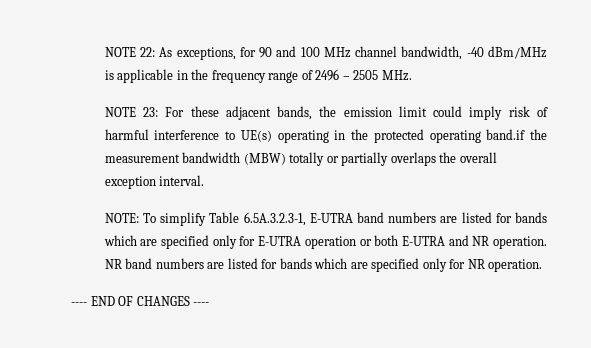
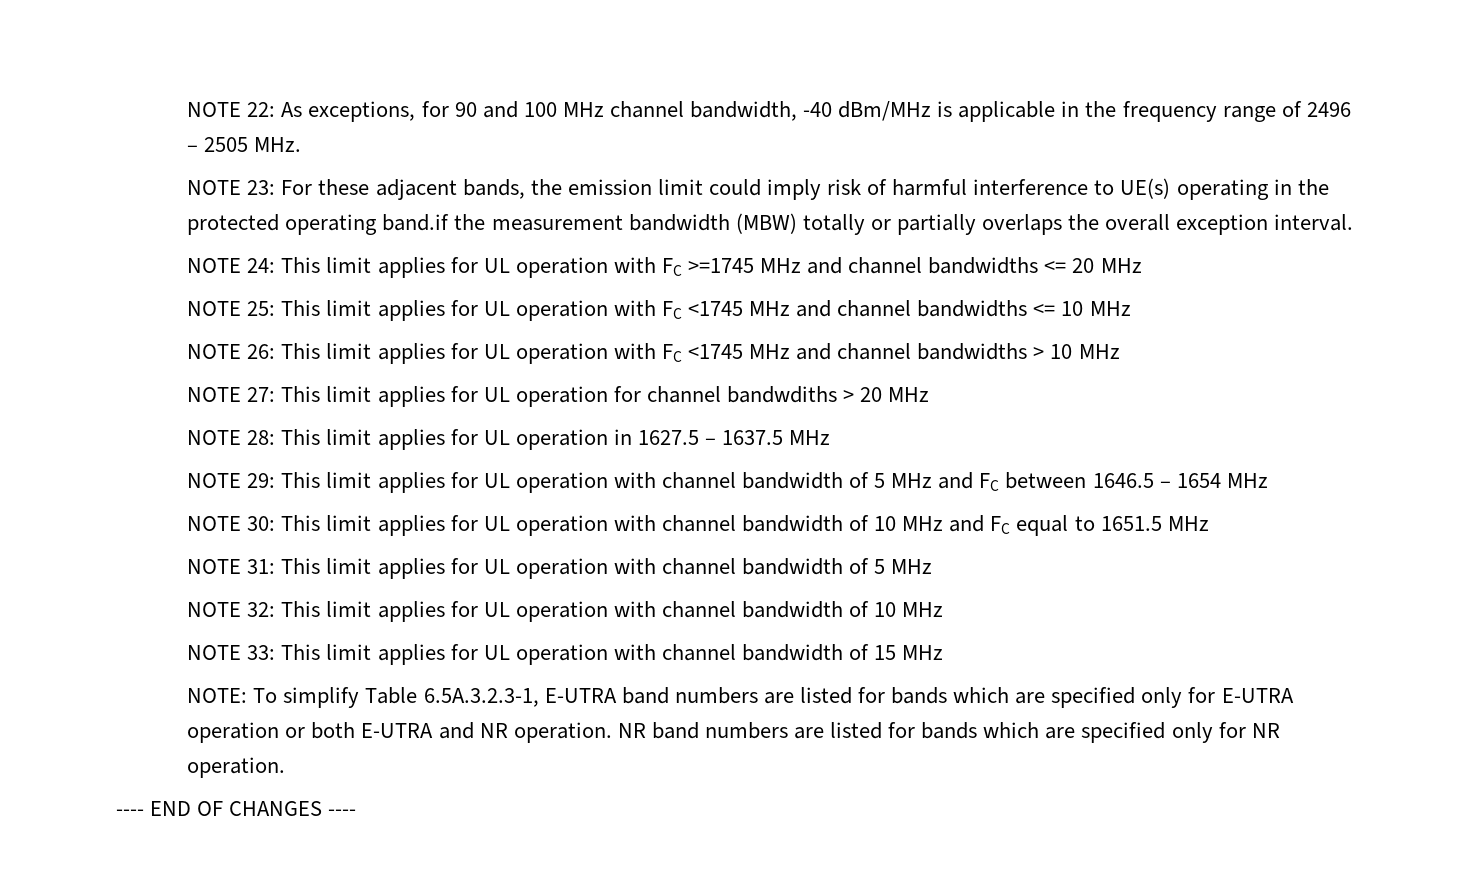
+ NOTE 24: This limit applies for UL operation with FC >=1745 MHz and channel bandwidths <= 20 MHz
+ NOTE 25: This limit applies for UL operation with FC <1745 MHz and channel bandwidths <= 10 MHz
+ NOTE 26: This limit applies for UL operation with FC <1745 MHz and channel bandwidths > 10 MHz
+ NOTE 27: This limit applies for UL operation for channel bandwdiths > 20 MHz
+ NOTE 28: This limit applies for UL operation in 1627.5 – 1637.5 MHz
+ NOTE 29: This limit applies for UL operation with channel bandwidth of 5 MHz and FC between 1646.5 – 1654 MHz
+ NOTE 30: This limit applies for UL operation with channel bandwidth of 10 MHz and FC equal to 1651.5 MHz
+ NOTE 31: This limit applies for UL operation with channel bandwidth of 5 MHz
+ NOTE 32: This limit applies for UL operation with channel bandwidth of 10 MHz
+ NOTE 33: This limit applies for UL operation with channel bandwidth of 15 MHz

